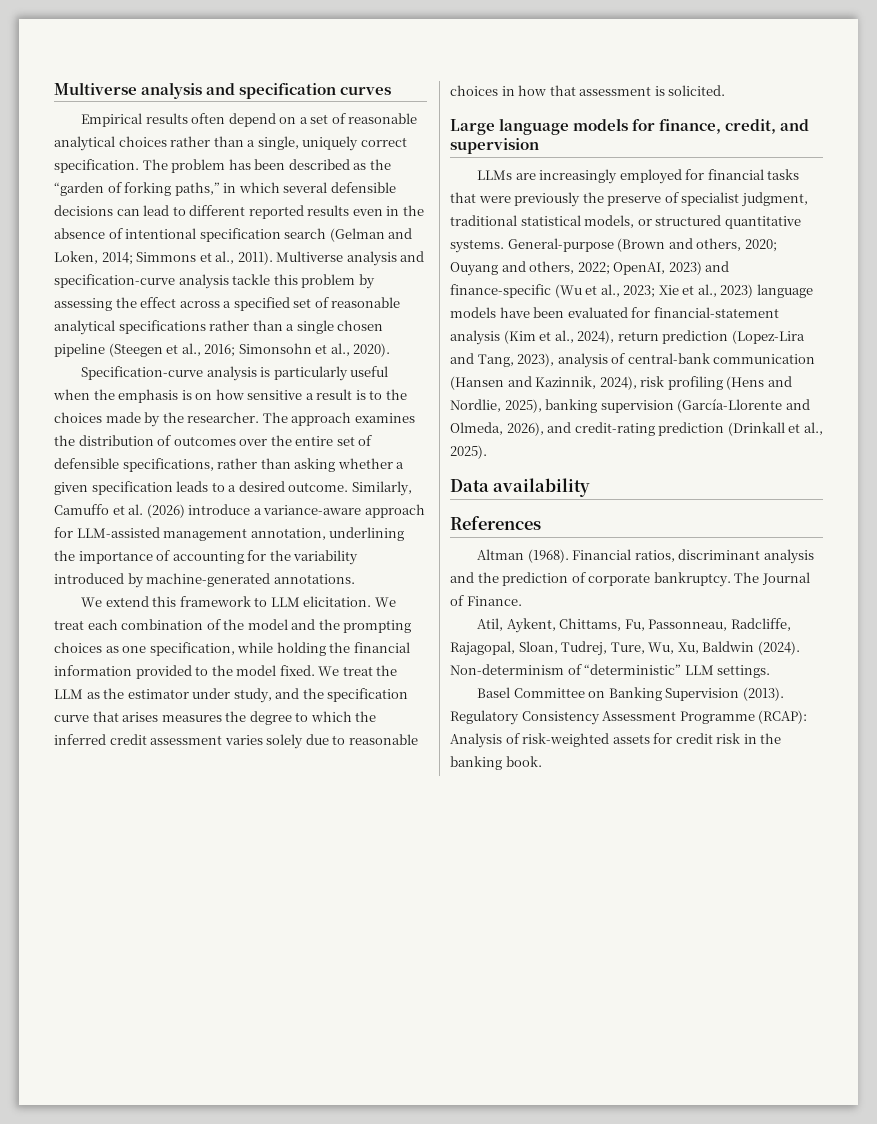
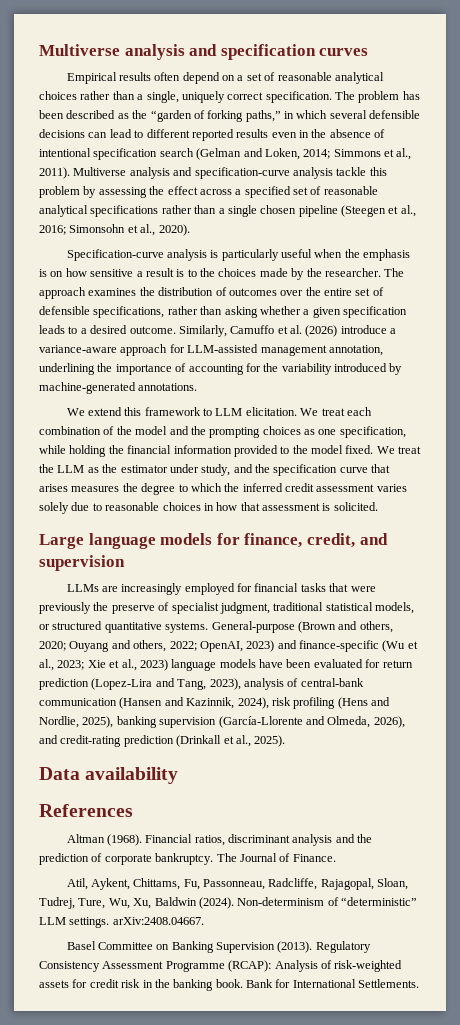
- General-purpose (Brown and others, 2020; Ouyang and others, 2022; OpenAI, 2023) and finance-specific (Wu et al., 2023; Xie et al., 2023) language models have been evaluated for financial-statement analysis (Kim et al., 2024), return prediction (Lopez-Lira and Tang, 2023), analysis of central-bank communication (Hansen and Kazinnik, 2024), risk profiling (Hens and Nordlie, 2025), banking supervision (García-Llorente and Olmeda, 2026), and credit-rating prediction (Drinkall et al., 2025).
+ General-purpose (Brown and others, 2020; Ouyang and others, 2022; OpenAI, 2023) and finance-specific (Wu et al., 2023; Xie et al., 2023) language models have been evaluated for return prediction (Lopez-Lira and Tang, 2023), analysis of central-bank communication (Hansen and Kazinnik, 2024), risk profiling (Hens and Nordlie, 2025), banking supervision (García-Llorente and Olmeda, 2026), and credit-rating prediction (Drinkall et al., 2025).
- Non-determinism of “deterministic” LLM settings.
+ Non-determinism of “deterministic” LLM settings. arXiv:2408.04667.
+ Bank for International Settlements.

